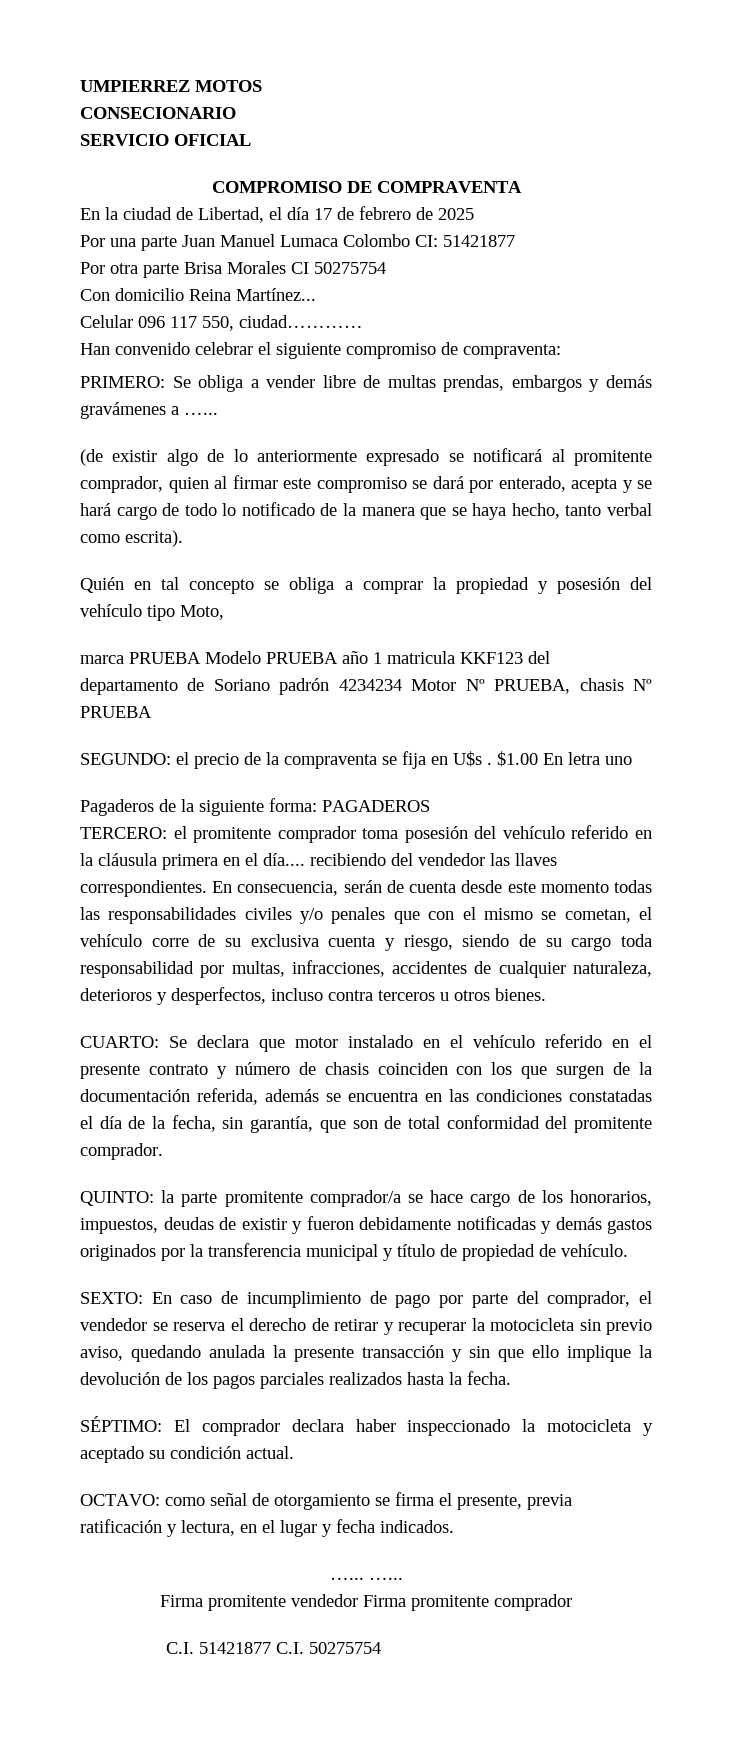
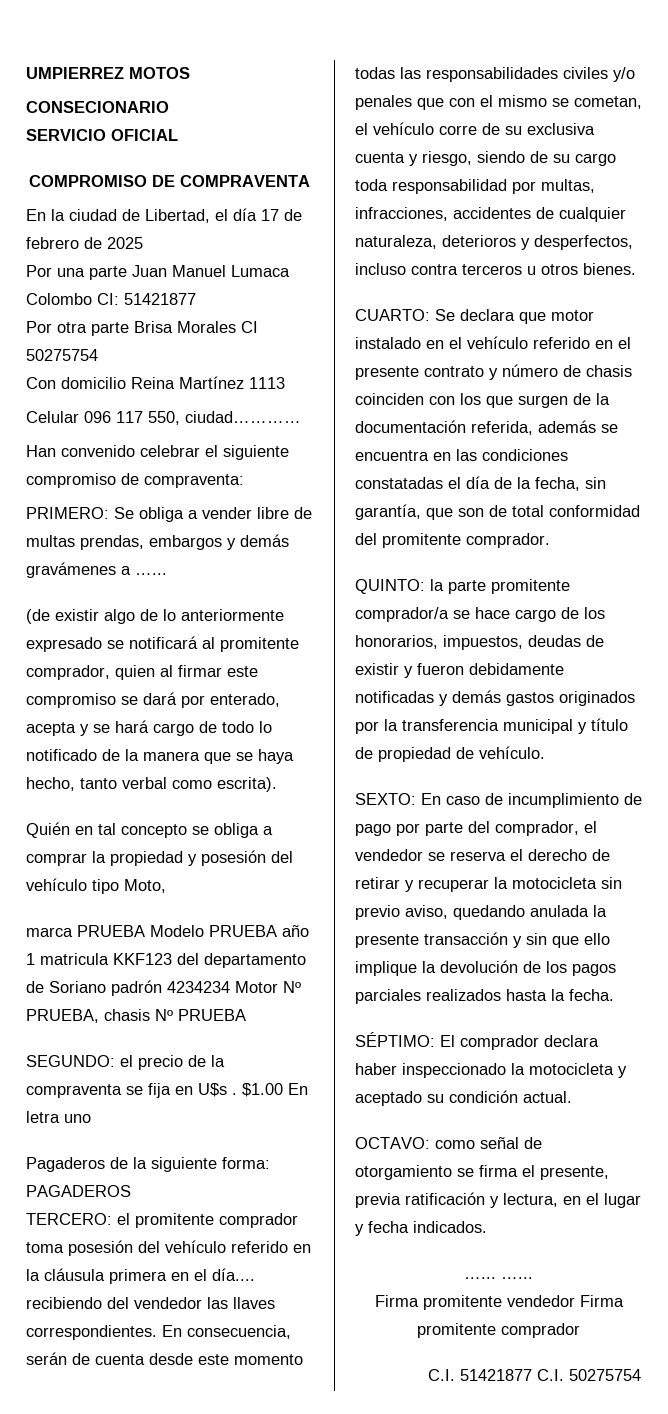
- Con domicilio Reina Martínez...
+ Con domicilio Reina Martínez 1113

